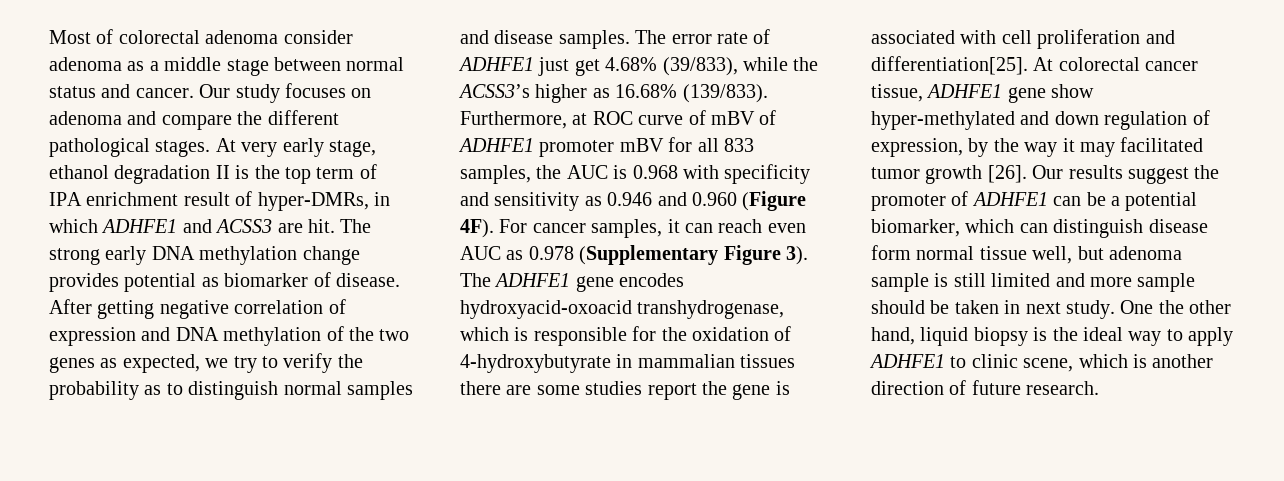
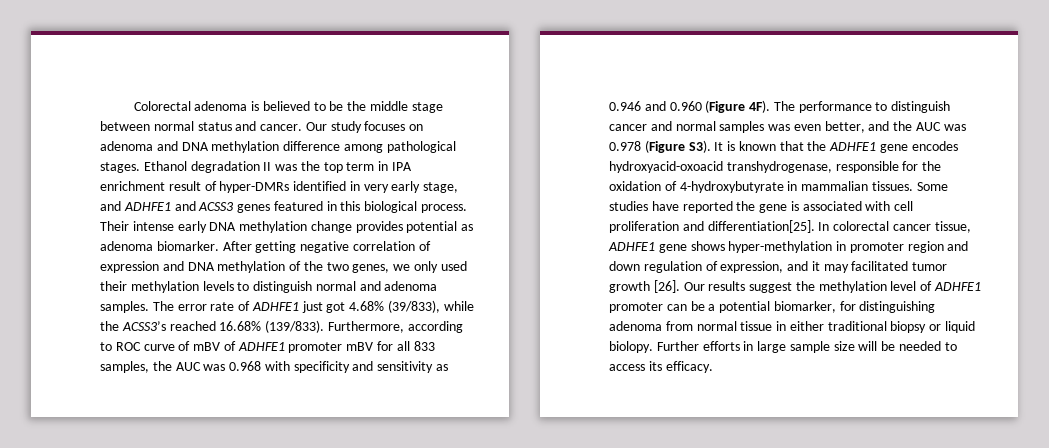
- Most of colorectal adenoma consider adenoma as a middle stage between normal status and cancer.
+ Colorectal adenoma is believed to be the middle stage between normal status and cancer.
- Our study focuses on adenoma and compare the different pathological stages. At very early stage, ethanol degradation II is the top term of IPA enrichment result of hyper-DMRs, in which ADHFE1 and ACSS3 are hit. The strong early DNA methylation change provides potential as biomarker of disease.
+ Our study focuses on adenoma and DNA methylation difference among pathological stages. Ethanol degradation II was the top term in IPA enrichment result of hyper-DMRs identified in very early stage, and ADHFE1 and ACSS3 genes featured in this biological process. Their intense early DNA methylation change provides potential as adenoma biomarker.
- After getting negative correlation of expression and DNA methylation of the two genes as expected, we try to verify the probability as to distinguish normal samples and disease samples.
+ After getting negative correlation of expression and DNA methylation of the two genes, we only used their methylation levels to distinguish normal and adenoma samples.
- The error rate of ADHFE1 just get 4.68% (39/833), while the ACSS3’s higher as 16.68% (139/833).
+ The error rate of ADHFE1 just got 4.68% (39/833), while the ACSS3’s reached 16.68% (139/833).
- Furthermore, at ROC curve of mBV of ADHFE1 promoter mBV for all 833 samples, the AUC is 0.968 with specificity and sensitivity as 0.946 and 0.960 (Figure 4F).
+ Furthermore, according to ROC curve of mBV of ADHFE1 promoter mBV for all 833 samples, the AUC was 0.968 with specificity and sensitivity as 0.946 and 0.960 (Figure 4F).
- For cancer samples, it can reach even AUC as 0.978 (Supplementary Figure 3). The ADHFE1 gene encodes hydroxyacid-oxoacid transhydrogenase, which is responsible for the oxidation of 4-hydroxybutyrate in mammalian tissues there are some studies report the gene is associated with cell proliferation and differentiation[25].
+ The performance to distinguish cancer and normal samples was even better, and the AUC was 0.978 (Figure S3). It is known that the ADHFE1 gene encodes hydroxyacid-oxoacid transhydrogenase, responsible for the oxidation of 4-hydroxybutyrate in mammalian tissues. Some studies have reported the gene is associated with cell proliferation and differentiation[25].
- At colorectal cancer tissue, ADHFE1 gene show hyper-methylated and down regulation of expression, by the way it may facilitated tumor growth [26].
+ In colorectal cancer tissue, ADHFE1 gene shows hyper-methylation in promoter region and down regulation of expression, and it may facilitated tumor growth [26].
- Our results suggest the promoter of ADHFE1 can be a potential biomarker, which can distinguish disease form normal tissue well, but adenoma sample is still limited and more sample should be taken in next study. One the other hand, liquid biopsy is the ideal way to apply ADHFE1 to clinic scene, which is another direction of future research.
+ Our results suggest the methylation level of ADHFE1 promoter can be a potential biomarker, for distinguishing adenoma from normal tissue in either traditional biopsy or liquid biolopy. Further efforts in large sample size will be needed to access its efficacy.

